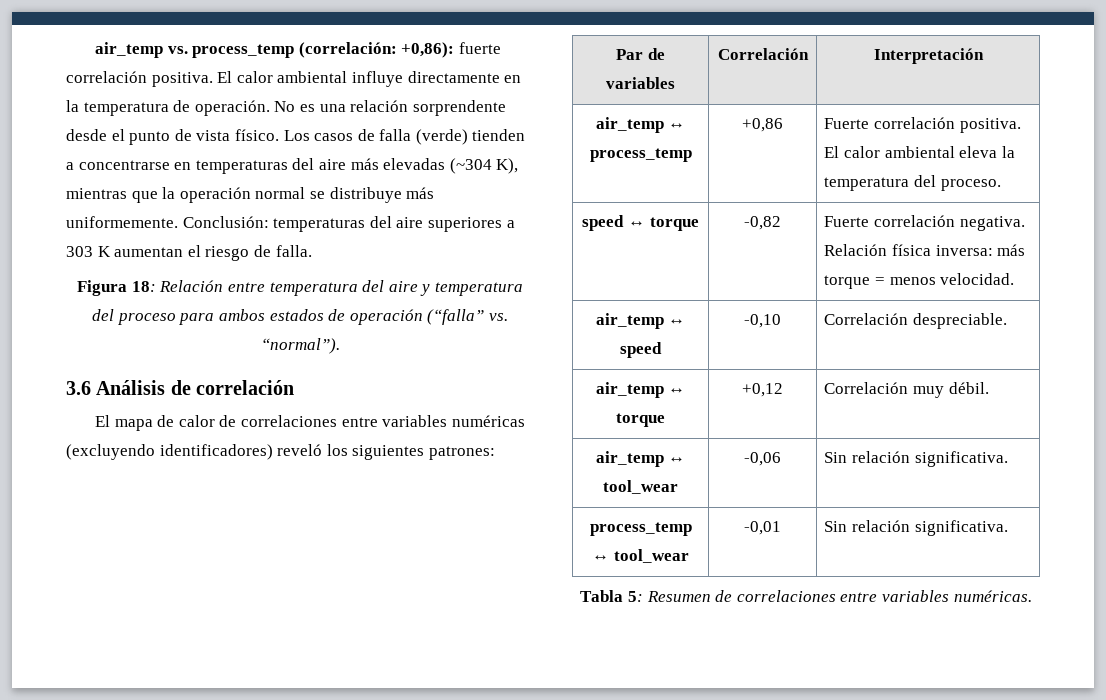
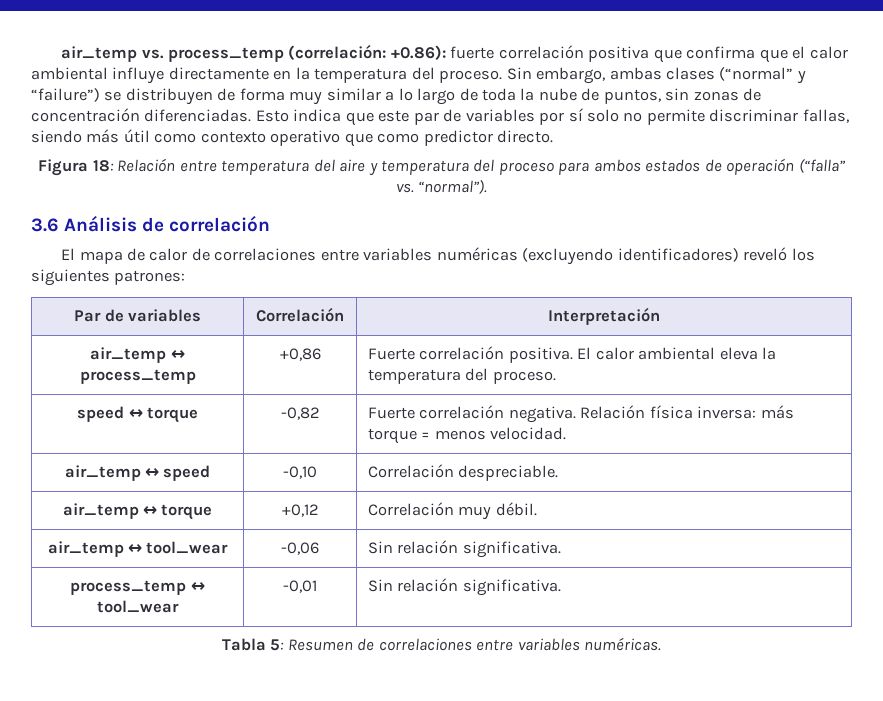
- air_temp vs. process_temp (correlación: +0,86): fuerte correlación positiva. El calor ambiental influye directamente en la temperatura de operación. No es una relación sorprendente desde el punto de vista físico. Los casos de falla (verde) tienden a concentrarse en temperaturas del aire más elevadas (~304 K), mientras que la operación normal se distribuye más uniformemente. Conclusión: temperaturas del aire superiores a 303 K aumentan el riesgo de falla.
+ air_temp vs. process_temp (correlación: +0.86): fuerte correlación positiva que confirma que el calor ambiental influye directamente en la temperatura del proceso. Sin embargo, ambas clases (“normal” y “failure”) se distribuyen de forma muy similar a lo largo de toda la nube de puntos, sin zonas de concentración diferenciadas. Esto indica que este par de variables por sí solo no permite discriminar fallas, siendo más útil como contexto operativo que como predictor directo.

